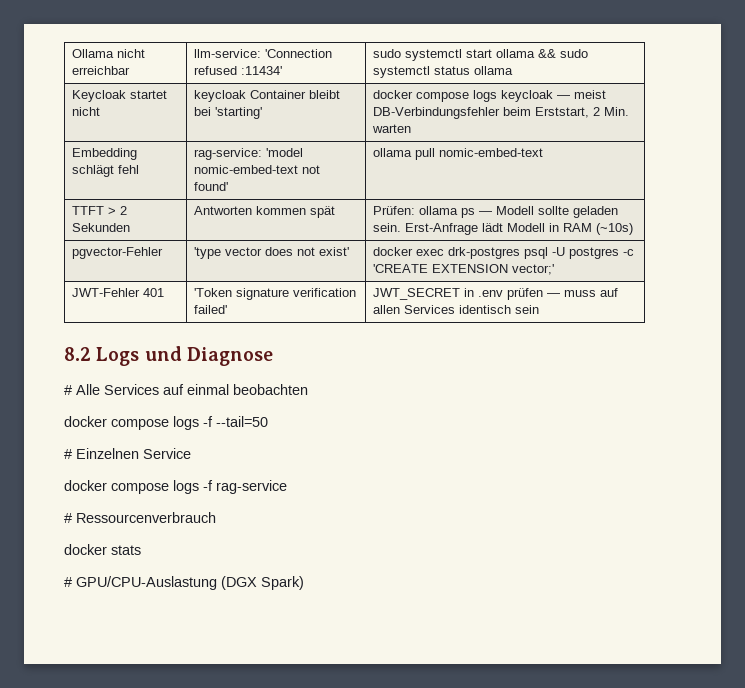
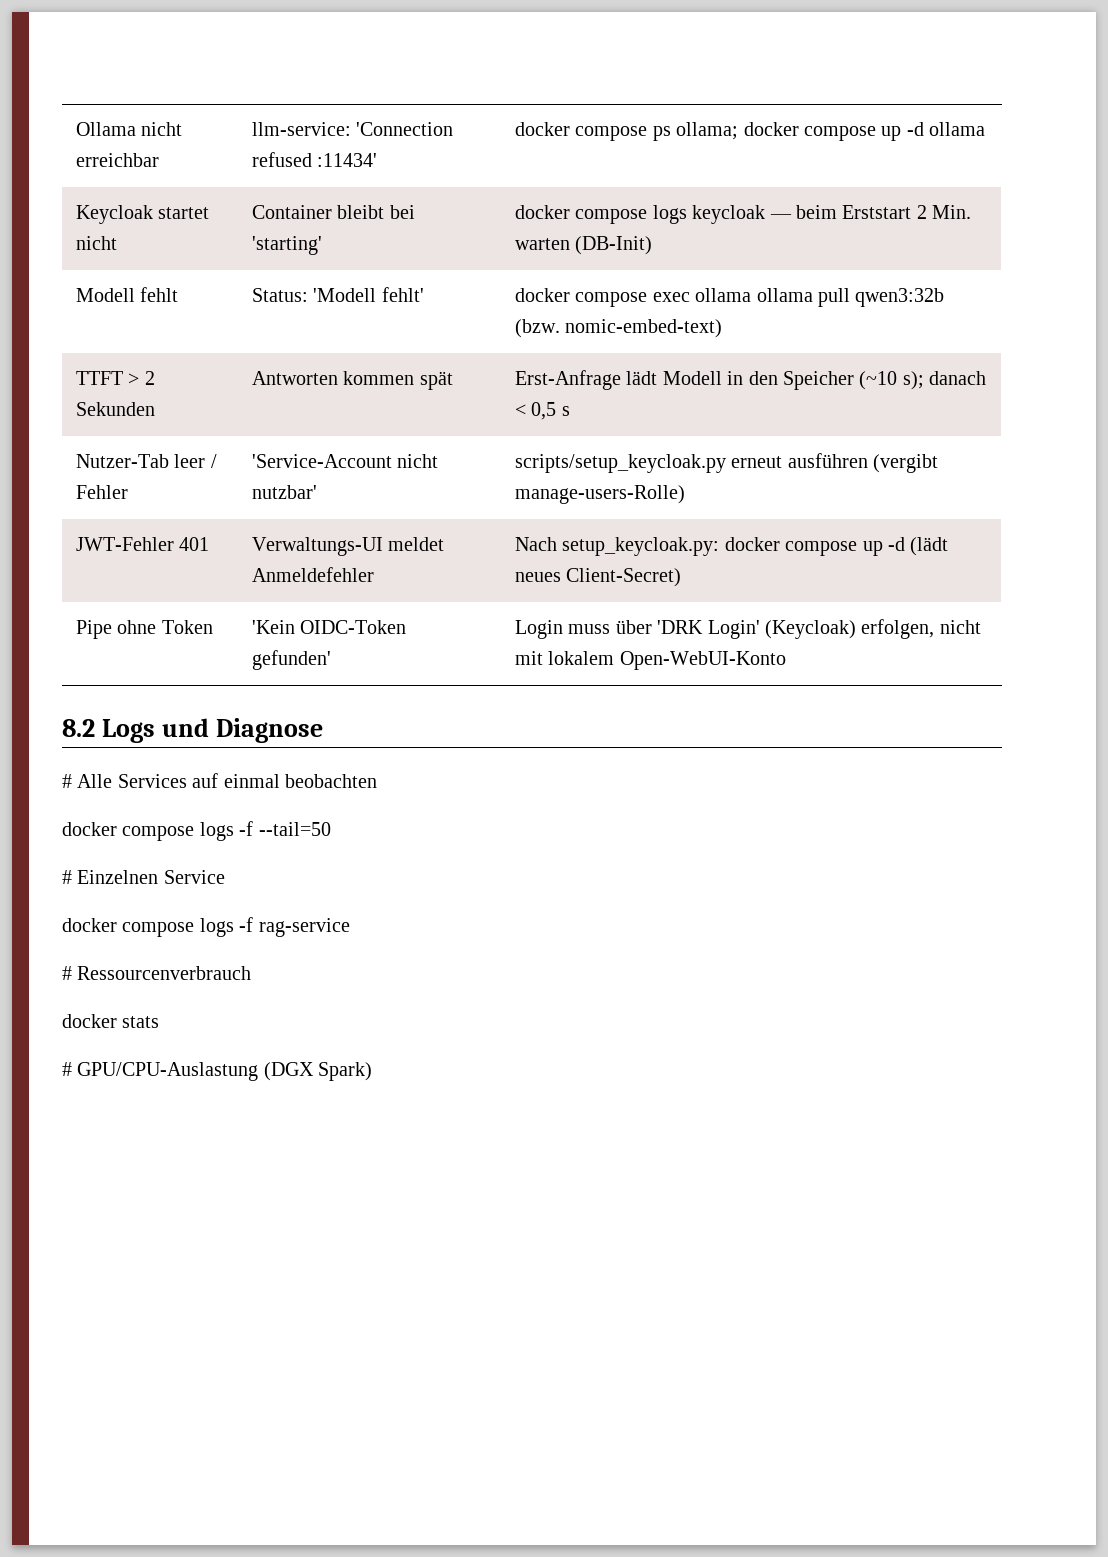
- Ollama nicht erreichbar | llm-service: 'Connection refused :11434' | sudo systemctl start ollama && sudo systemctl status ollama
+ Ollama nicht erreichbar | llm-service: 'Connection refused :11434' | docker compose ps ollama; docker compose up -d ollama
- Keycloak startet nicht | keycloak Container bleibt bei 'starting' | docker compose logs keycloak — meist DB-Verbindungsfehler beim Erststart, 2 Min. warten
- Embedding schlägt fehl | rag-service: 'model nomic-embed-text not found' | ollama pull nomic-embed-text
+ Keycloak startet nicht | Container bleibt bei 'starting' | docker compose logs keycloak — beim Erststart 2 Min. warten (DB-Init)
+ Modell fehlt | Status: 'Modell fehlt' | docker compose exec ollama ollama pull qwen3:32b (bzw. nomic-embed-text)
- TTFT > 2 Sekunden | Antworten kommen spät | Prüfen: ollama ps — Modell sollte geladen sein. Erst-Anfrage lädt Modell in RAM (~10s)
- pgvector-Fehler | 'type vector does not exist' | docker exec drk-postgres psql -U postgres -c 'CREATE EXTENSION vector;'
- JWT-Fehler 401 | 'Token signature verification failed' | JWT_SECRET in .env prüfen — muss auf allen Services identisch sein
+ TTFT > 2 Sekunden | Antworten kommen spät | Erst-Anfrage lädt Modell in den Speicher (~10 s); danach < 0,5 s
+ Nutzer-Tab leer / Fehler | 'Service-Account nicht nutzbar' | scripts/setup_keycloak.py erneut ausführen (vergibt manage-users-Rolle)
+ JWT-Fehler 401 | Verwaltungs-UI meldet Anmeldefehler | Nach setup_keycloak.py: docker compose up -d (lädt neues Client-Secret)
+ Pipe ohne Token | 'Kein OIDC-Token gefunden' | Login muss über 'DRK Login' (Keycloak) erfolgen, nicht mit lokalem Open-WebUI-Konto

